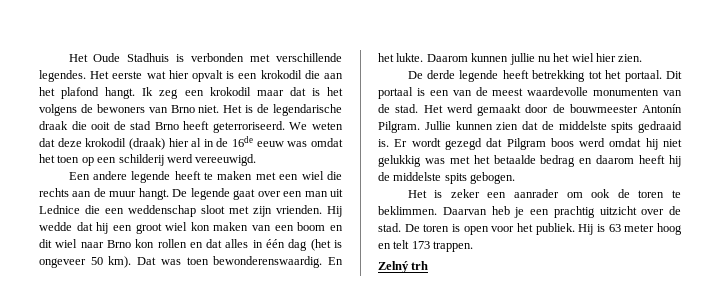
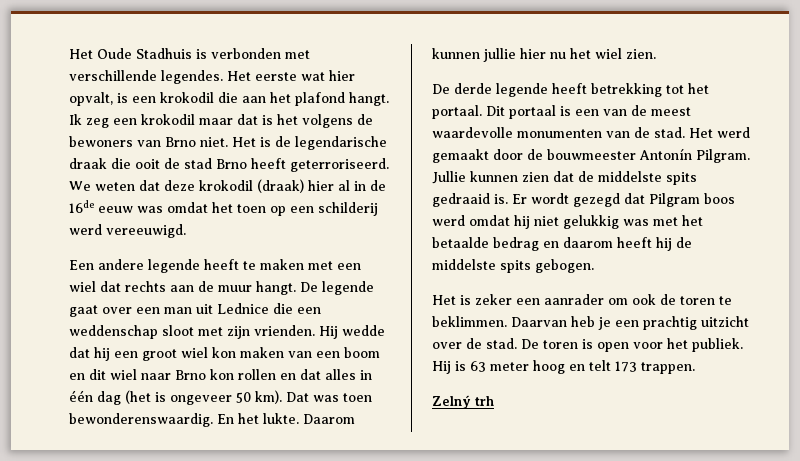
- Het eerste wat hier opvalt is een krokodil die aan het plafond hangt.
+ Het eerste wat hier opvalt, is een krokodil die aan het plafond hangt.
- Een andere legende heeft te maken met een wiel die rechts aan de muur hangt.
+ Een andere legende heeft te maken met een wiel dat rechts aan de muur hangt.
- Daarom kunnen jullie nu het wiel hier zien.
+ Daarom kunnen jullie hier nu het wiel zien.

